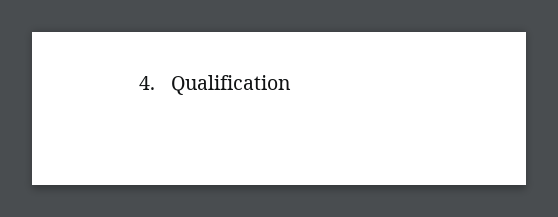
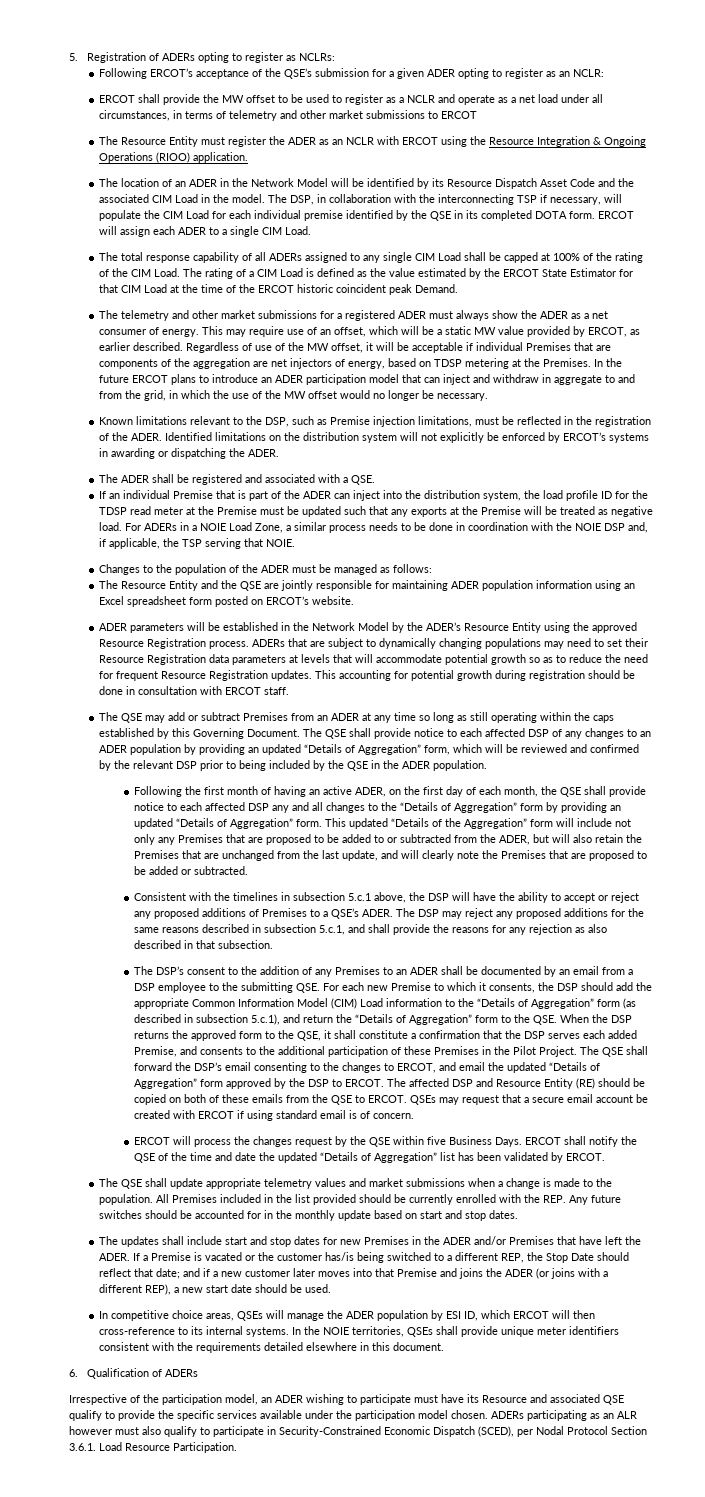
- 4. Qualification
+ 5. Registration of ADERs opting to register as NCLRs:
+ Following ERCOT’s acceptance of the QSE’s submission for a given ADER opting to register as an NCLR:
+ ERCOT shall provide the MW offset to be used to register as a NCLR and operate as a net load under all circumstances, in terms of telemetry and other market submissions to ERCOT
+ The Resource Entity must register the ADER as an NCLR with ERCOT using the Resource Integration & Ongoing Operations (RIOO) application.
+ The location of an ADER in the Network Model will be identified by its Resource Dispatch Asset Code and the associated CIM Load in the model. The DSP, in collaboration with the interconnecting TSP if necessary, will populate the CIM Load for each individual premise identified by the QSE in its completed DOTA form. ERCOT will assign each ADER to a single CIM Load.
+ The total response capability of all ADERs assigned to any single CIM Load shall be capped at 100% of the rating of the CIM Load. The rating of a CIM Load is defined as the value estimated by the ERCOT State Estimator for that CIM Load at the time of the ERCOT historic coincident peak Demand.
+ The telemetry and other market submissions for a registered ADER must always show the ADER as a net consumer of energy. This may require use of an offset, which will be a static MW value provided by ERCOT, as earlier described. Regardless of use of the MW offset, it will be acceptable if individual Premises that are components of the aggregation are net injectors of energy, based on TDSP metering at the Premises. In the future ERCOT plans to introduce an ADER participation model that can inject and withdraw in aggregate to and from the grid, in which the use of the MW offset would no longer be necessary.
+ Known limitations relevant to the DSP, such as Premise injection limitations, must be reflected in the registration of the ADER. Identified limitations on the distribution system will not explicitly be enforced by ERCOT’s systems in awarding or dispatching the ADER.
+ The ADER shall be registered and associated with a QSE.
+ If an individual Premise that is part of the ADER can inject into the distribution system, the load profile ID for the TDSP read meter at the Premise must be updated such that any exports at the Premise will be treated as negative load. For ADERs in a NOIE Load Zone, a similar process needs to be done in coordination with the NOIE DSP and, if applicable, the TSP serving that NOIE.
+ Changes to the population of the ADER must be managed as follows:
+ The Resource Entity and the QSE are jointly responsible for maintaining ADER population information using an Excel spreadsheet form posted on ERCOT’s website.
+ ADER parameters will be established in the Network Model by the ADER’s Resource Entity using the approved Resource Registration process. ADERs that are subject to dynamically changing populations may need to set their Resource Registration data parameters at levels that will accommodate potential growth so as to reduce the need for frequent Resource Registration updates. This accounting for potential growth during registration should be done in consultation with ERCOT staff.
+ The QSE may add or subtract Premises from an ADER at any time so long as still operating within the caps established by this Governing Document. The QSE shall provide notice to each affected DSP of any changes to an ADER population by providing an updated “Details of Aggregation” form, which will be reviewed and confirmed by the relevant DSP prior to being included by the QSE in the ADER population.
+ Following the first month of having an active ADER, on the first day of each month, the QSE shall provide notice to each affected DSP any and all changes to the “Details of Aggregation” form by providing an updated “Details of Aggregation” form. This updated “Details of the Aggregation” form will include not only any Premises that are proposed to be added to or subtracted from the ADER, but will also retain the Premises that are unchanged from the last update, and will clearly note the Premises that are proposed to be added or subtracted.
+ Consistent with the timelines in subsection 5.c.1 above, the DSP will have the ability to accept or reject any proposed additions of Premises to a QSE’s ADER. The DSP may reject any proposed additions for the same reasons described in subsection 5.c.1, and shall provide the reasons for any rejection as also described in that subsection.
+ The DSP’s consent to the addition of any Premises to an ADER shall be documented by an email from a DSP employee to the submitting QSE. For each new Premise to which it consents, the DSP should add the appropriate Common Information Model (CIM) Load information to the “Details of Aggregation” form (as described in subsection 5.c.1), and return the “Details of Aggregation” form to the QSE. When the DSP returns the approved form to the QSE, it shall constitute a confirmation that the DSP serves each added Premise, and consents to the additional participation of these Premises in the Pilot Project. The QSE shall forward the DSP’s email consenting to the changes to ERCOT, and email the updated “Details of Aggregation” form approved by the DSP to ERCOT. The affected DSP and Resource Entity (RE) should be copied on both of these emails from the QSE to ERCOT. QSEs may request that a secure email account be created with ERCOT if using standard email is of concern.
+ ERCOT will process the changes request by the QSE within five Business Days. ERCOT shall notify the QSE of the time and date the updated “Details of Aggregation” list has been validated by ERCOT.
+ The QSE shall update appropriate telemetry values and market submissions when a change is made to the population. All Premises included in the list provided should be currently enrolled with the REP. Any future switches should be accounted for in the monthly update based on start and stop dates.
+ The updates shall include start and stop dates for new Premises in the ADER and/or Premises that have left the ADER. If a Premise is vacated or the customer has/is being switched to a different REP, the Stop Date should reflect that date; and if a new customer later moves into that Premise and joins the ADER (or joins with a different REP), a new start date should be used.
+ In competitive choice areas, QSEs will manage the ADER population by ESI ID, which ERCOT will then cross-reference to its internal systems. In the NOIE territories, QSEs shall provide unique meter identifiers consistent with the requirements detailed elsewhere in this document.
+ 6. Qualification of ADERs
+ Irrespective of the participation model, an ADER wishing to participate must have its Resource and associated QSE qualify to provide the specific services available under the participation model chosen. ADERs participating as an ALR however must also qualify to participate in Security-Constrained Economic Dispatch (SCED), per Nodal Protocol Section 3.6.1. Load Resource Participation.

